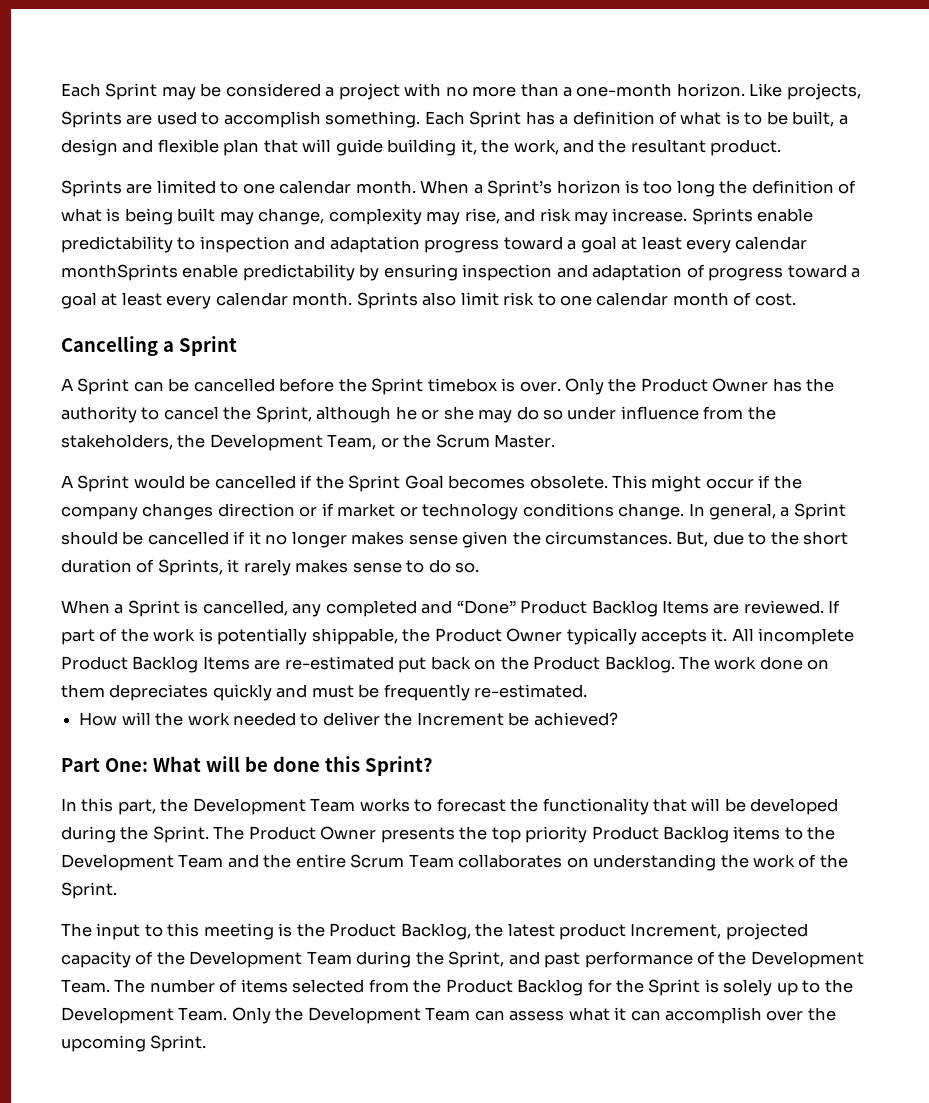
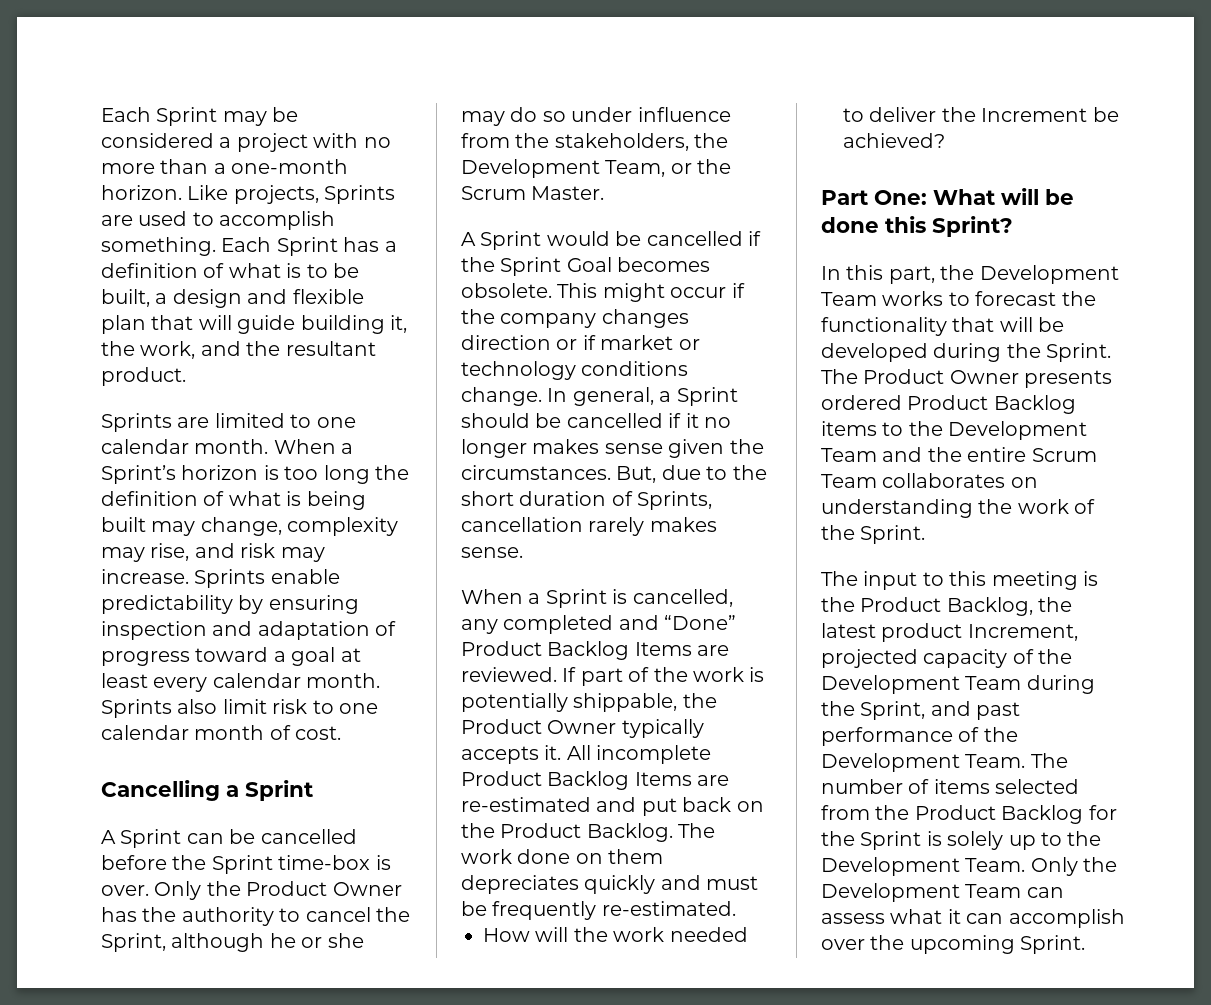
- Sprints enable predictability to inspection and adaptation progress toward a goal at least every calendar monthSprints enable predictability by ensuring inspection and adaptation of progress toward a goal at least every calendar month.
+ Sprints enable predictability by ensuring inspection and adaptation of progress toward a goal at least every calendar month.
- A Sprint can be cancelled before the Sprint timebox is over.
+ A Sprint can be cancelled before the Sprint time-box is over.
- But, due to the short duration of Sprints, it rarely makes sense to do so.
+ But, due to the short duration of Sprints, cancellation rarely makes sense.
- All incomplete Product Backlog Items are re-estimated put back on the Product Backlog.
+ All incomplete Product Backlog Items are re-estimated and put back on the Product Backlog.
- The Product Owner presents the top priority Product Backlog items to the Development Team and the entire Scrum Team collaborates on understanding the work of the Sprint.
+ The Product Owner presents ordered Product Backlog items to the Development Team and the entire Scrum Team collaborates on understanding the work of the Sprint.

